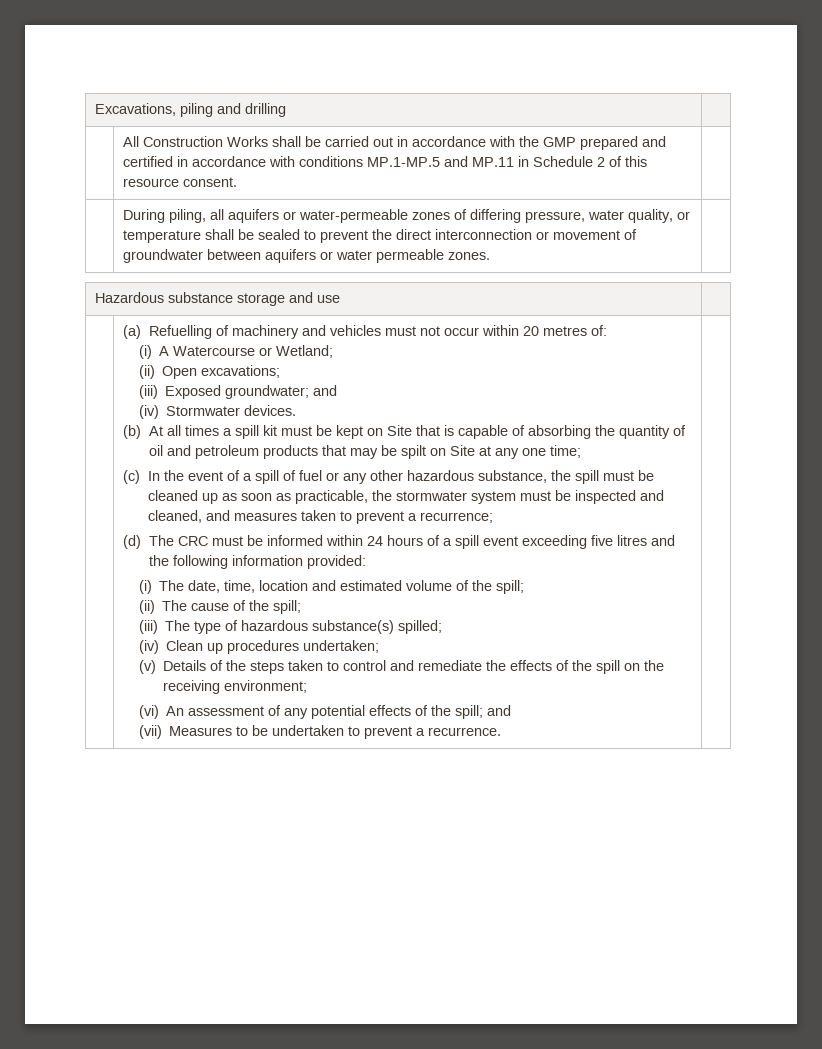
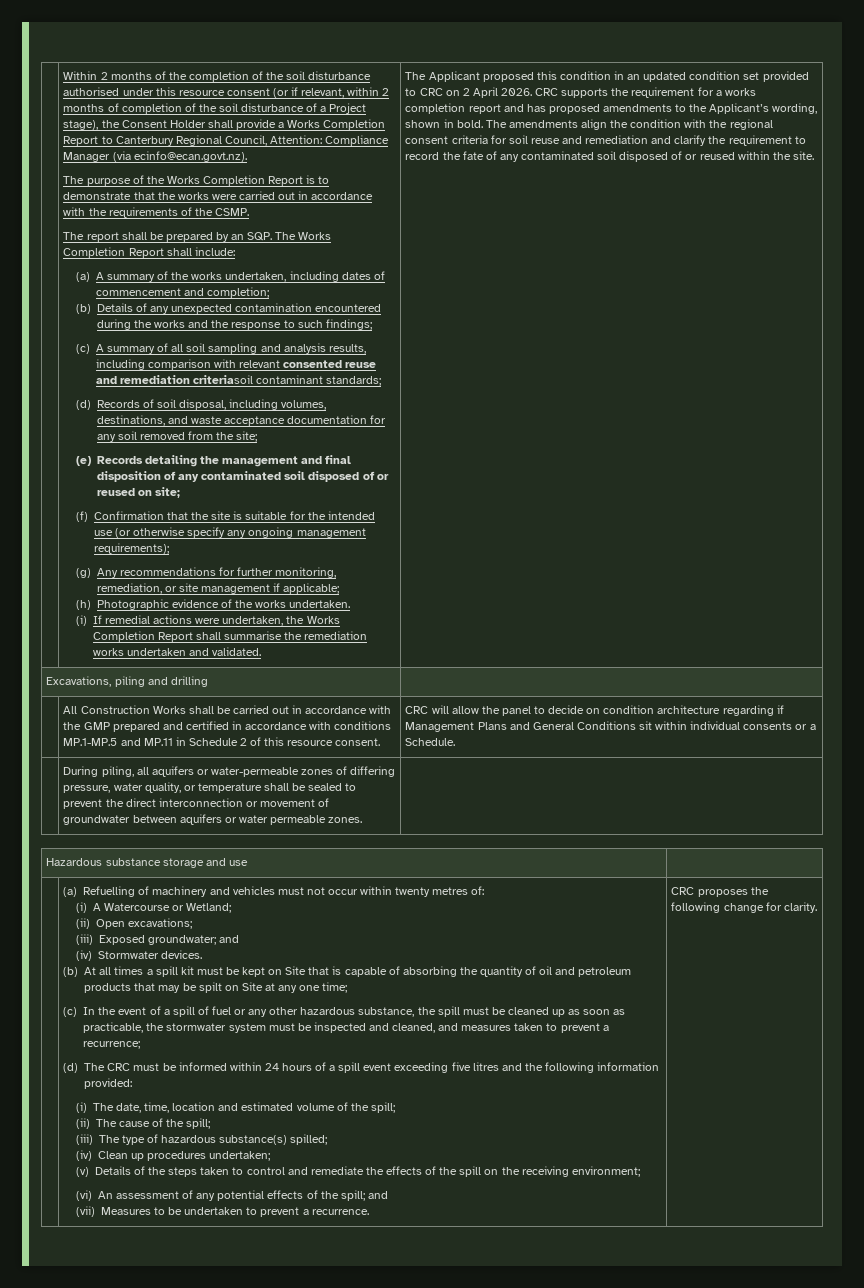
+ Within 2 months of the completion of the soil disturbance authorised under this resource consent (or if relevant, within 2 months of completion of the soil disturbance of a Project stage), the Consent Holder shall provide a Works Completion Report to Canterbury Regional Council, Attention: Compliance Manager (via ecinfo@ecan.govt.nz).
+ The purpose of the Works Completion Report is to demonstrate that the works were carried out in accordance with the requirements of the CSMP.
+ The report shall be prepared by an SQP. The Works Completion Report shall include:
+ (a) A summary of the works undertaken, including dates of commencement and completion;
+ (b) Details of any unexpected contamination encountered during the works and the response to such findings;
+ (c) A summary of all soil sampling and analysis results, including comparison with relevant consented reuse and remediation criteriasoil contaminant standards;
+ (d) Records of soil disposal, including volumes, destinations, and waste acceptance documentation for any soil removed from the site;
+ (e) Records detailing the management and final disposition of any contaminated soil disposed of or reused on site;
+ (f) Confirmation that the site is suitable for the intended use (or otherwise specify any ongoing management requirements);
+ (g) Any recommendations for further monitoring, remediation, or site management if applicable;
+ (h) Photographic evidence of the works undertaken.
+ (i) If remedial actions were undertaken, the Works Completion Report shall summarise the remediation works undertaken and validated. | The Applicant proposed this condition in an updated condition set provided to CRC on 2 April 2026. CRC supports the requirement for a works completion report and has proposed amendments to the Applicant’s wording, shown in bold. The amendments align the condition with the regional consent criteria for soil reuse and remediation and clarify the requirement to record the fate of any contaminated soil disposed of or reused within the site.
+ CRC will allow the panel to decide on condition architecture regarding if Management Plans and General Conditions sit within individual consents or a Schedule.
- (a) Refuelling of machinery and vehicles must not occur within 20 metres of:
+ (a) Refuelling of machinery and vehicles must not occur within twenty metres of:
+ CRC proposes the following change for clarity.

